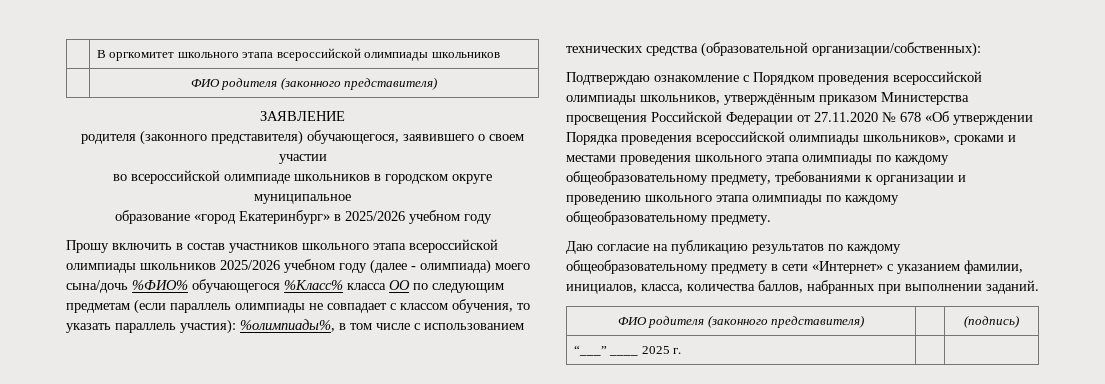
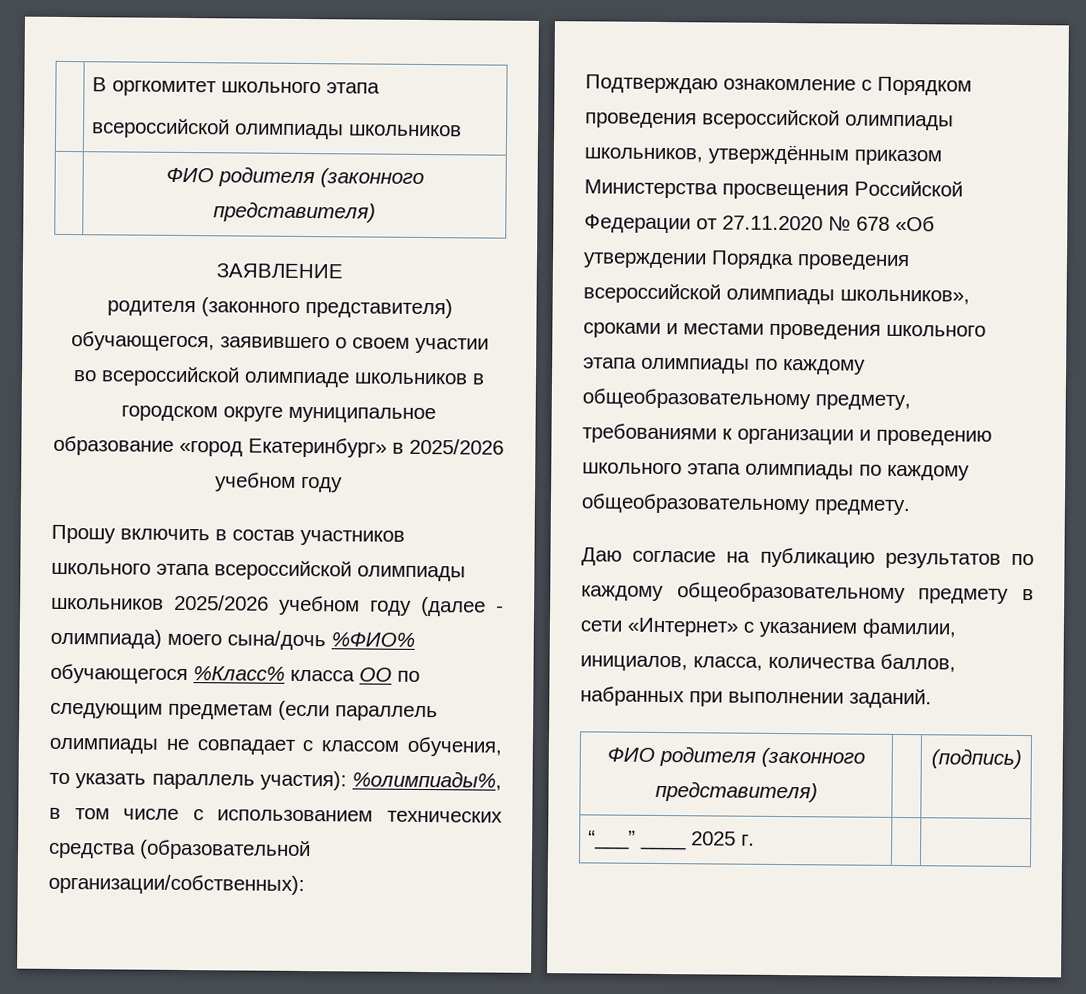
- | В оргкомитет школьного этапа всероссийской олимпиады школьников
+ | В оргкомитет школьного этапа
+ всероссийской олимпиады школьников

